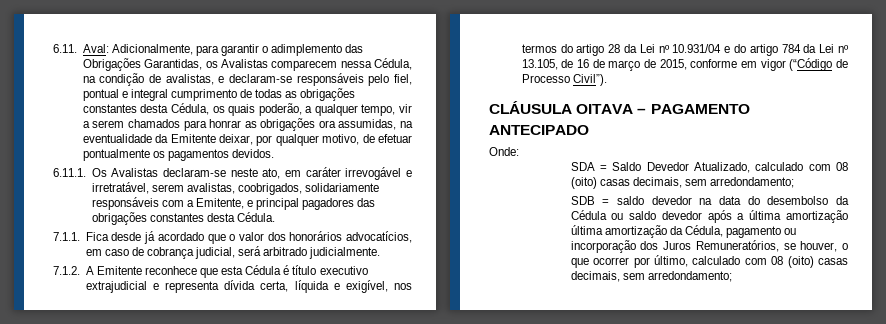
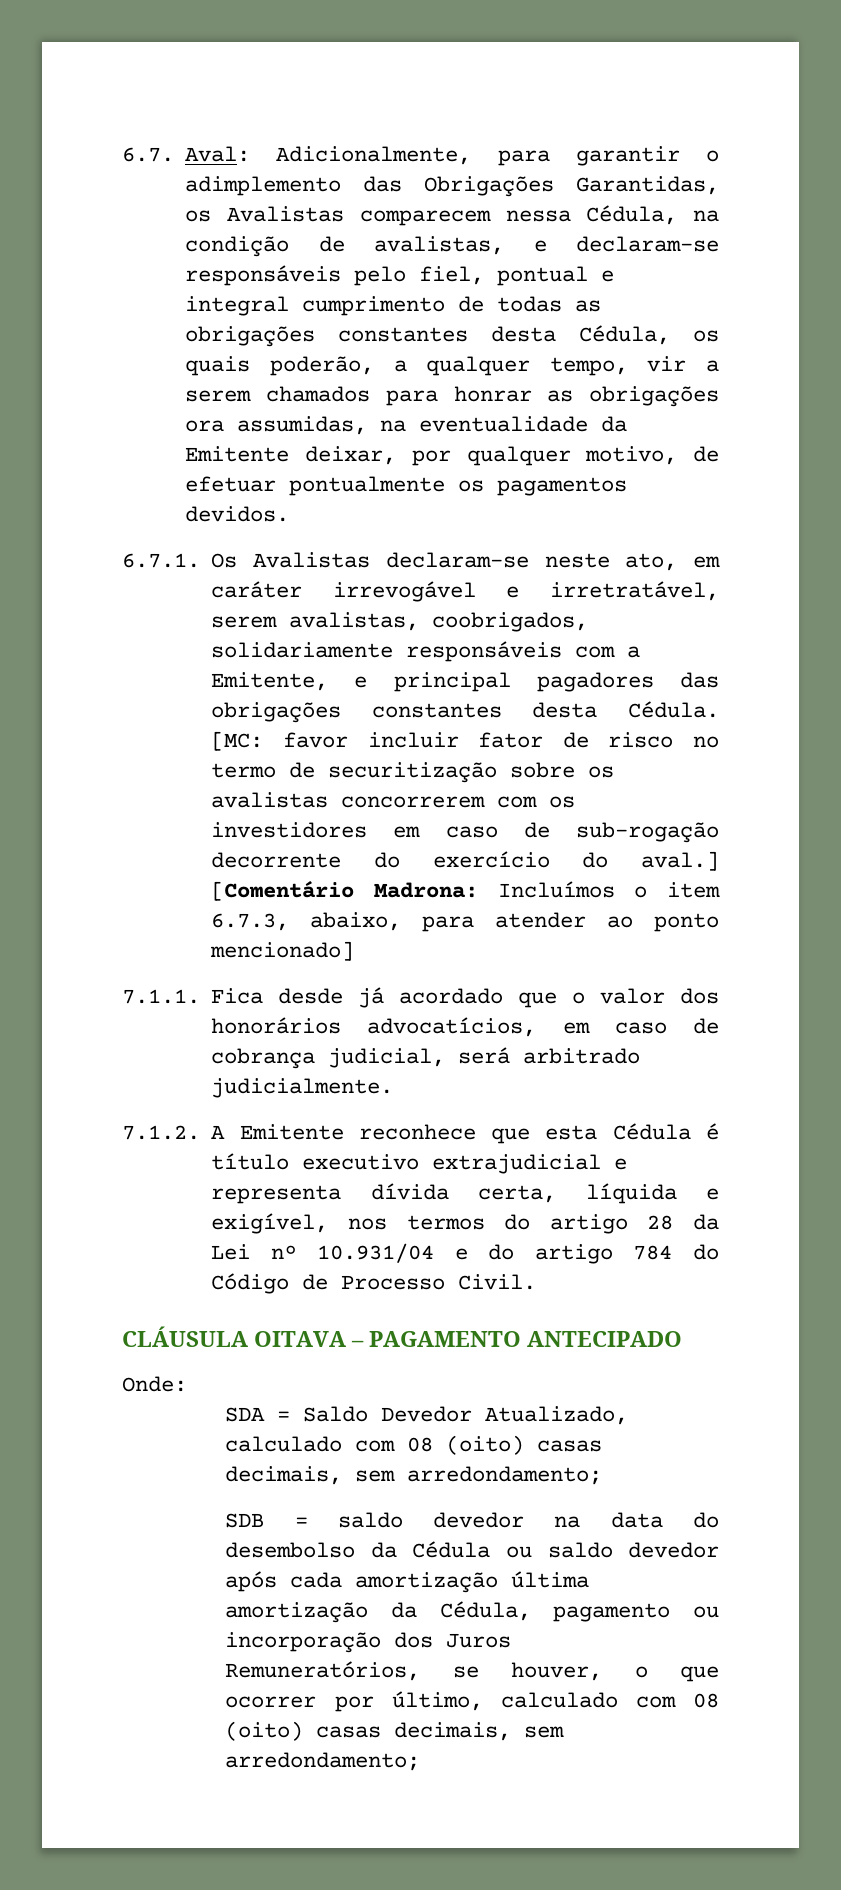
- 6.11. Aval:
+ 6.7. Aval:
- 6.11.1. Os Avalistas declaram-se neste ato, em caráter irrevogável e irretratável, serem avalistas, coobrigados, solidariamente responsáveis com a Emitente, e principal pagadores das obrigações constantes desta Cédula.
+ 6.7.1. Os Avalistas declaram-se neste ato, em caráter irrevogável e irretratável, serem avalistas, coobrigados, solidariamente responsáveis com a Emitente, e principal pagadores das obrigações constantes desta Cédula. [MC: favor incluir fator de risco no termo de securitização sobre os avalistas concorrerem com os investidores em caso de sub-rogação decorrente do exercício do aval.] [Comentário Madrona: Incluímos o item 6.7.3, abaixo, para atender ao ponto mencionado]
- 7.1.2. A Emitente reconhece que esta Cédula é título executivo extrajudicial e representa dívida certa, líquida e exigível, nos termos do artigo 28 da Lei nº 10.931/04 e do artigo 784 da Lei nº 13.105, de 16 de março de 2015, conforme em vigor (“Código de Processo Civil”).
+ 7.1.2. A Emitente reconhece que esta Cédula é título executivo extrajudicial e representa dívida certa, líquida e exigível, nos termos do artigo 28 da Lei nº 10.931/04 e do artigo 784 do Código de Processo Civil.
- SDB = saldo devedor na data do desembolso da Cédula ou saldo devedor após a última amortização última amortização da Cédula, pagamento ou incorporação dos Juros Remuneratórios, se houver, o que ocorrer por último, calculado com 08 (oito) casas decimais, sem arredondamento;
+ SDB = saldo devedor na data do desembolso da Cédula ou saldo devedor após cada amortização última amortização da Cédula, pagamento ou incorporação dos Juros Remuneratórios, se houver, o que ocorrer por último, calculado com 08 (oito) casas decimais, sem arredondamento;

